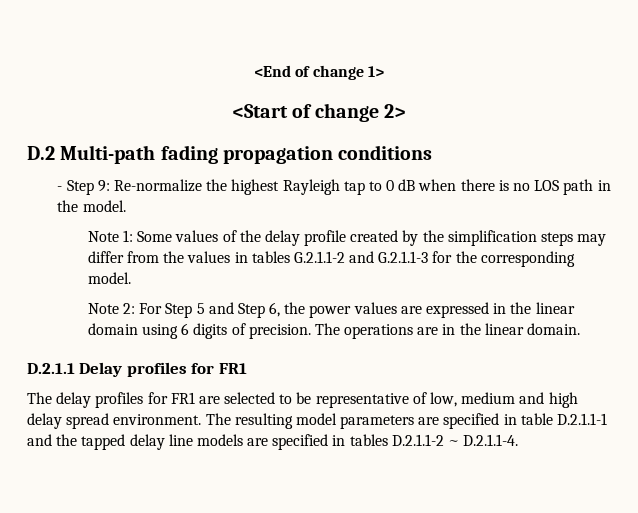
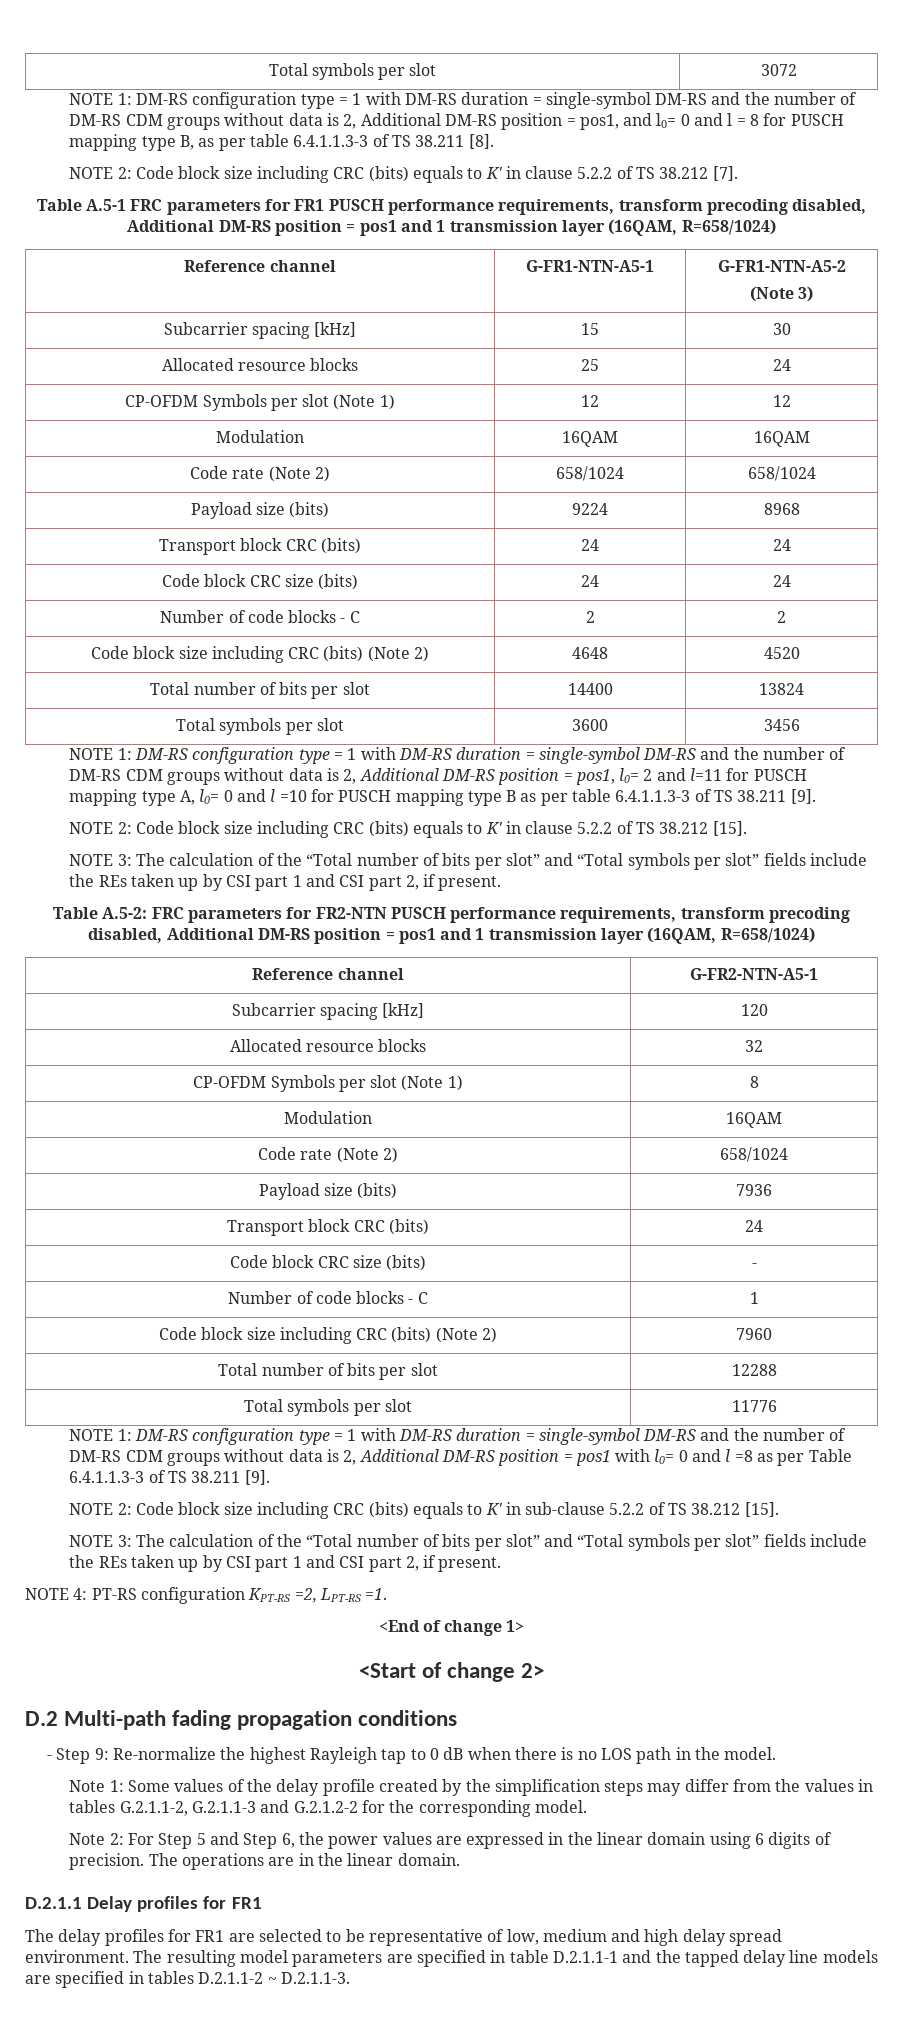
+ Total symbols per slot | 3072
+ NOTE 1: DM-RS configuration type = 1 with DM-RS duration = single-symbol DM-RS and the number of DM-RS CDM groups without data is 2, Additional DM-RS position = pos1, and l0= 0 and l = 8 for PUSCH mapping type B, as per table 6.4.1.1.3-3 of TS 38.211 [8].
+ NOTE 2: Code block size including CRC (bits) equals to K' in clause 5.2.2 of TS 38.212 [7].
+ Table A.5-1 FRC parameters for FR1 PUSCH performance requirements, transform precoding disabled, Additional DM-RS position = pos1 and 1 transmission layer (16QAM, R=658/1024)
+ Reference channel | G-FR1-NTN-A5-1 | G-FR1-NTN-A5-2
+ (Note 3)
+ Subcarrier spacing [kHz] | 15 | 30
+ Allocated resource blocks | 25 | 24
+ CP-OFDM Symbols per slot (Note 1) | 12 | 12
+ Modulation | 16QAM | 16QAM
+ Code rate (Note 2) | 658/1024 | 658/1024
+ Payload size (bits) | 9224 | 8968
+ Transport block CRC (bits) | 24 | 24
+ Code block CRC size (bits) | 24 | 24
+ Number of code blocks - C | 2 | 2
+ Code block size including CRC (bits) (Note 2) | 4648 | 4520
+ Total number of bits per slot | 14400 | 13824
+ Total symbols per slot | 3600 | 3456
+ NOTE 1: DM-RS configuration type = 1 with DM-RS duration = single-symbol DM-RS and the number of DM-RS CDM groups without data is 2, Additional DM-RS position = pos1, l0= 2 and l=11 for PUSCH mapping type A, l0= 0 and l =10 for PUSCH mapping type B as per table 6.4.1.1.3-3 of TS 38.211 [9].
+ NOTE 2: Code block size including CRC (bits) equals to K' in clause 5.2.2 of TS 38.212 [15].
+ NOTE 3: The calculation of the “Total number of bits per slot” and “Total symbols per slot” fields include the REs taken up by CSI part 1 and CSI part 2, if present.
+ Table A.5-2: FRC parameters for FR2-NTN PUSCH performance requirements, transform precoding disabled, Additional DM-RS position = pos1 and 1 transmission layer (16QAM, R=658/1024)
+ Reference channel | G-FR2-NTN-A5-1
+ Subcarrier spacing [kHz] | 120
+ Allocated resource blocks | 32
+ CP-OFDM Symbols per slot (Note 1) | 8
+ Modulation | 16QAM
+ Code rate (Note 2) | 658/1024
+ Payload size (bits) | 7936
+ Transport block CRC (bits) | 24
+ Code block CRC size (bits) | -
+ Number of code blocks - C | 1
+ Code block size including CRC (bits) (Note 2) | 7960
+ Total number of bits per slot | 12288
+ Total symbols per slot | 11776
+ NOTE 1: DM-RS configuration type = 1 with DM-RS duration = single-symbol DM-RS and the number of DM-RS CDM groups without data is 2, Additional DM-RS position = pos1 with l0= 0 and l =8 as per Table 6.4.1.1.3-3 of TS 38.211 [9].
+ NOTE 2: Code block size including CRC (bits) equals to K' in sub-clause 5.2.2 of TS 38.212 [15].
+ NOTE 3: The calculation of the “Total number of bits per slot” and “Total symbols per slot” fields include the REs taken up by CSI part 1 and CSI part 2, if present.
+ NOTE 4: PT-RS configuration KPT-RS =2, LPT-RS =1.
- Note 1: Some values of the delay profile created by the simplification steps may differ from the values in tables G.2.1.1-2 and G.2.1.1-3 for the corresponding model.
+ Note 1: Some values of the delay profile created by the simplification steps may differ from the values in tables G.2.1.1-2, G.2.1.1-3 and G.2.1.2-2 for the corresponding model.
- The resulting model parameters are specified in table D.2.1.1-1 and the tapped delay line models are specified in tables D.2.1.1-2 ~ D.2.1.1-4.
+ The resulting model parameters are specified in table D.2.1.1-1 and the tapped delay line models are specified in tables D.2.1.1-2 ~ D.2.1.1-3.

